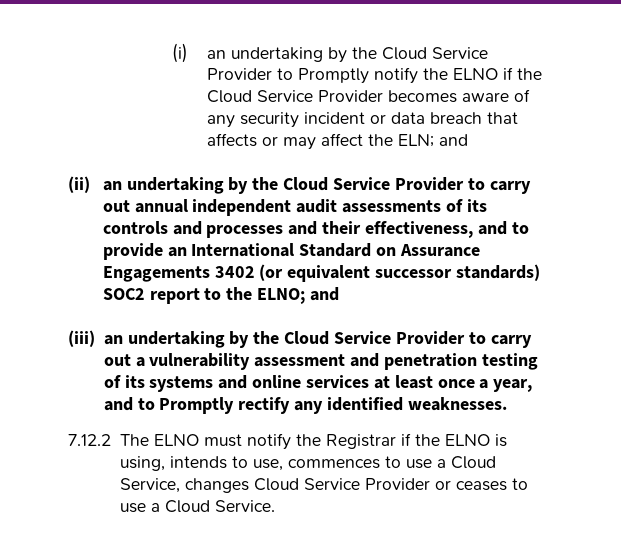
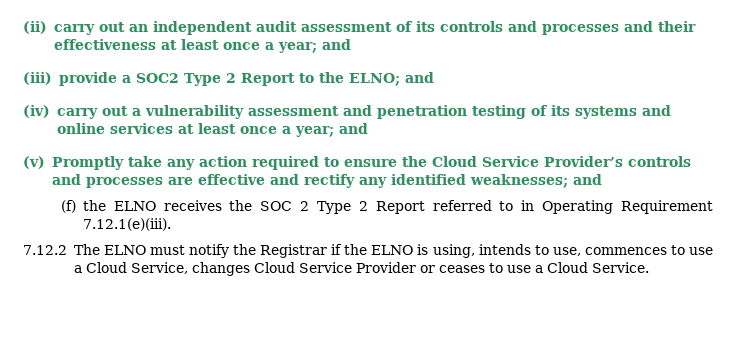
- (i) an undertaking by the Cloud Service Provider to Promptly notify the ELNO if the Cloud Service Provider becomes aware of any security incident or data breach that affects or may affect the ELN; and
- (ii) an undertaking by the Cloud Service Provider to carry out annual independent audit assessments of its controls and processes and their effectiveness, and to provide an International Standard on Assurance Engagements 3402 (or equivalent successor standards) SOC2 report to the ELNO; and
- (iii) an undertaking by the Cloud Service Provider to carry out a vulnerability assessment and penetration testing of its systems and online services at least once a year, and to Promptly rectify any identified weaknesses.
+ (ii) carry out an independent audit assessment of its controls and processes and their effectiveness at least once a year; and
+ (iii) provide a SOC2 Type 2 Report to the ELNO; and
+ (iv) carry out a vulnerability assessment and penetration testing of its systems and online services at least once a year; and
+ (v) Promptly take any action required to ensure the Cloud Service Provider’s controls and processes are effective and rectify any identified weaknesses; and
+ (f) the ELNO receives the SOC 2 Type 2 Report referred to in Operating Requirement 7.12.1(e)(iii).

